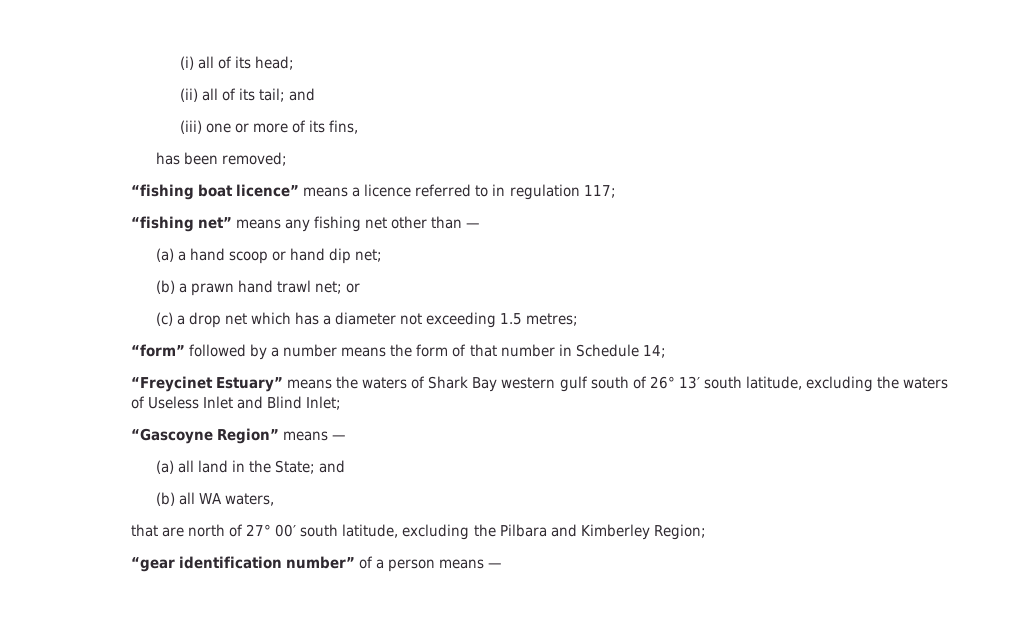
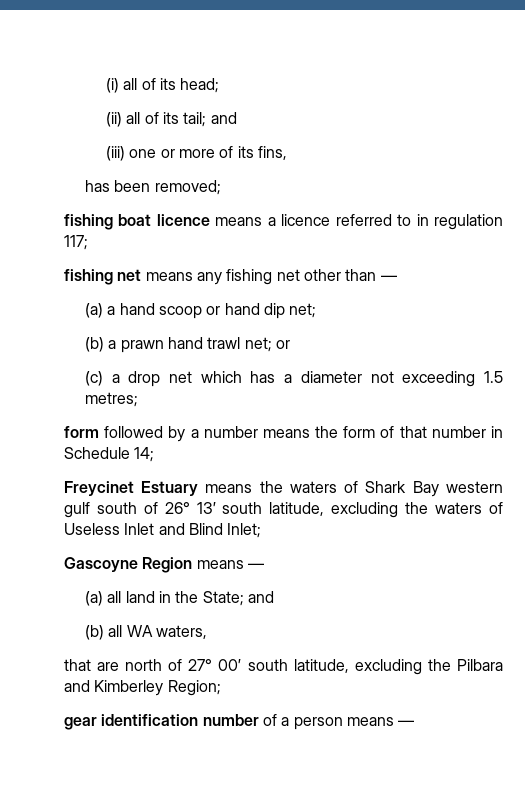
- “fishing boat licence” means a licence referred to in regulation 117;
+ fishing boat licence means a licence referred to in regulation 117;
- “fishing net” means any fishing net other than —
+ fishing net means any fishing net other than —
- “form” followed by a number means the form of that number in Schedule 14;
+ form followed by a number means the form of that number in Schedule 14;
- “Freycinet Estuary” means the waters of Shark Bay western gulf south of 26° 13′ south latitude, excluding the waters of Useless Inlet and Blind Inlet;
+ Freycinet Estuary means the waters of Shark Bay western gulf south of 26° 13′ south latitude, excluding the waters of Useless Inlet and Blind Inlet;
- “Gascoyne Region” means —
+ Gascoyne Region means —
- “gear identification number” of a person means —
+ gear identification number of a person means —

